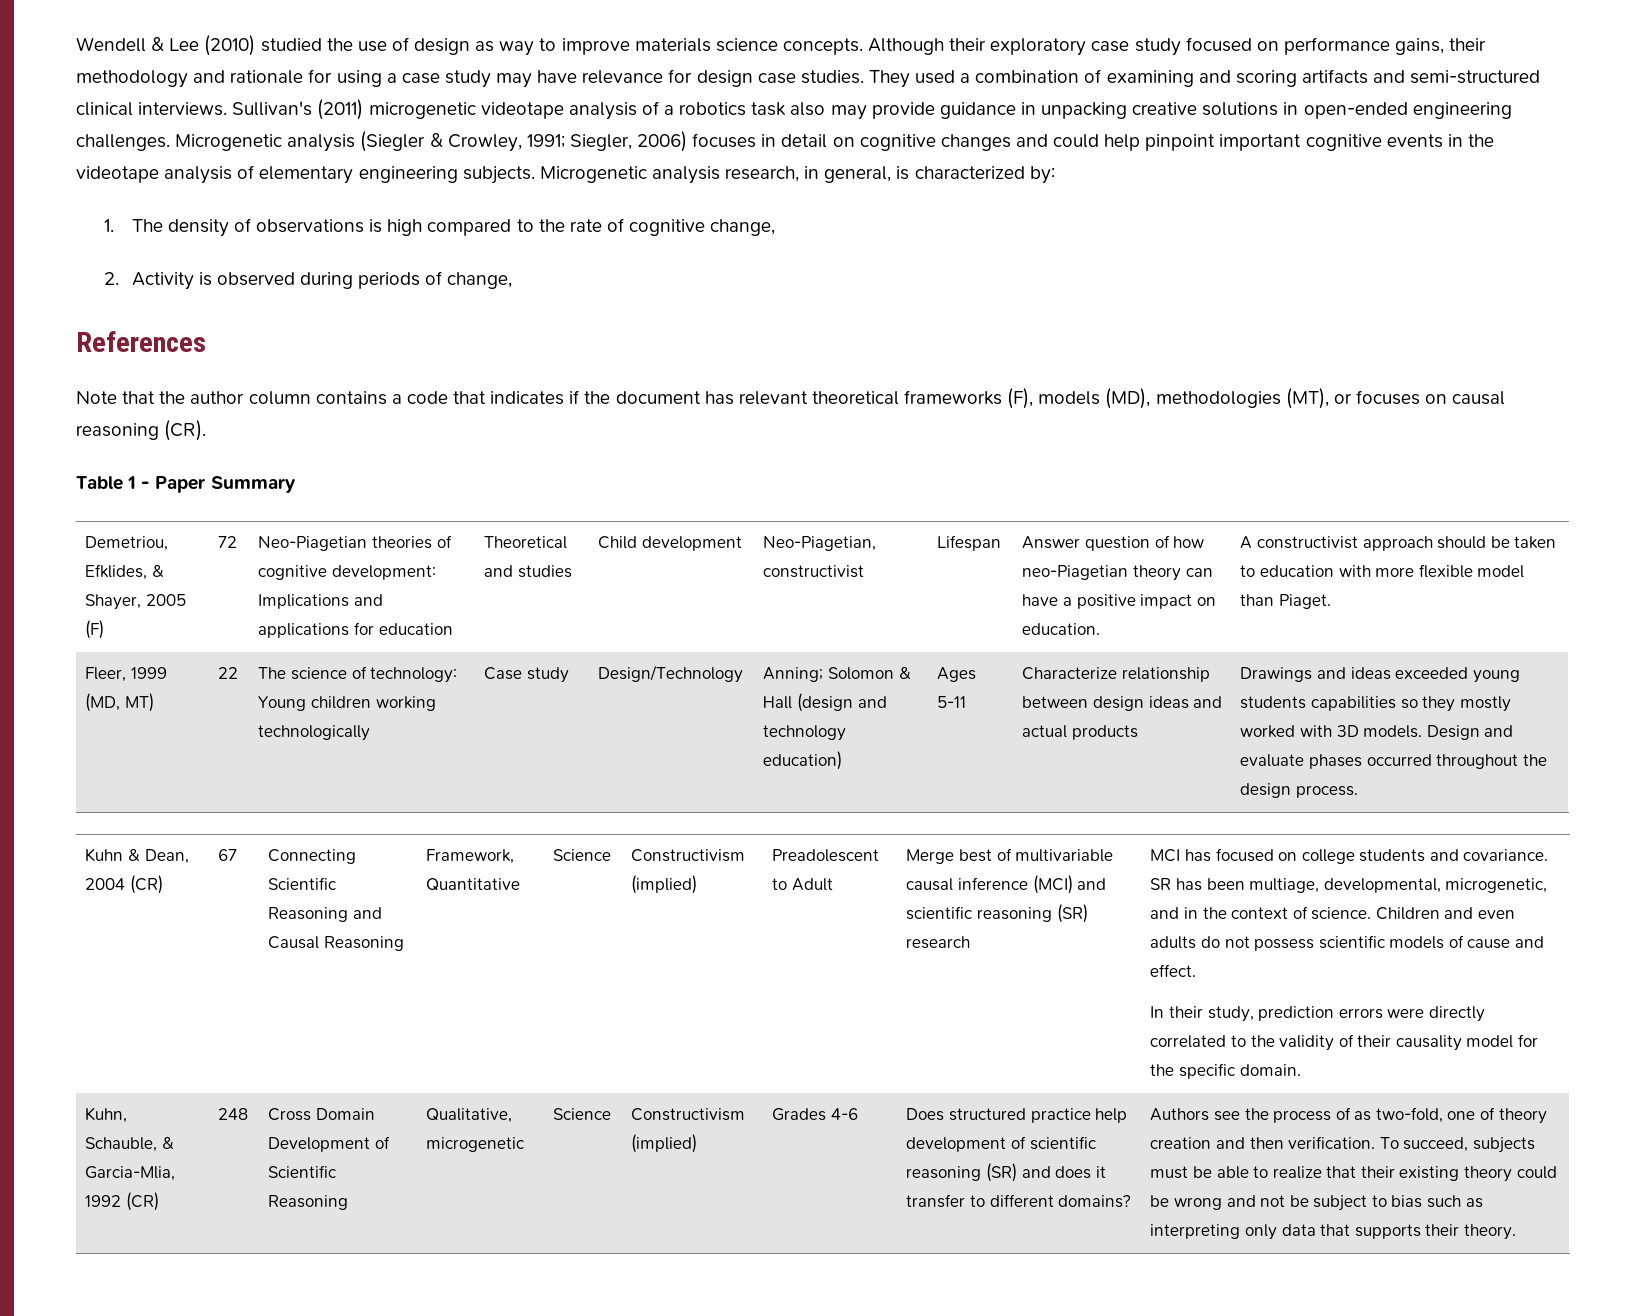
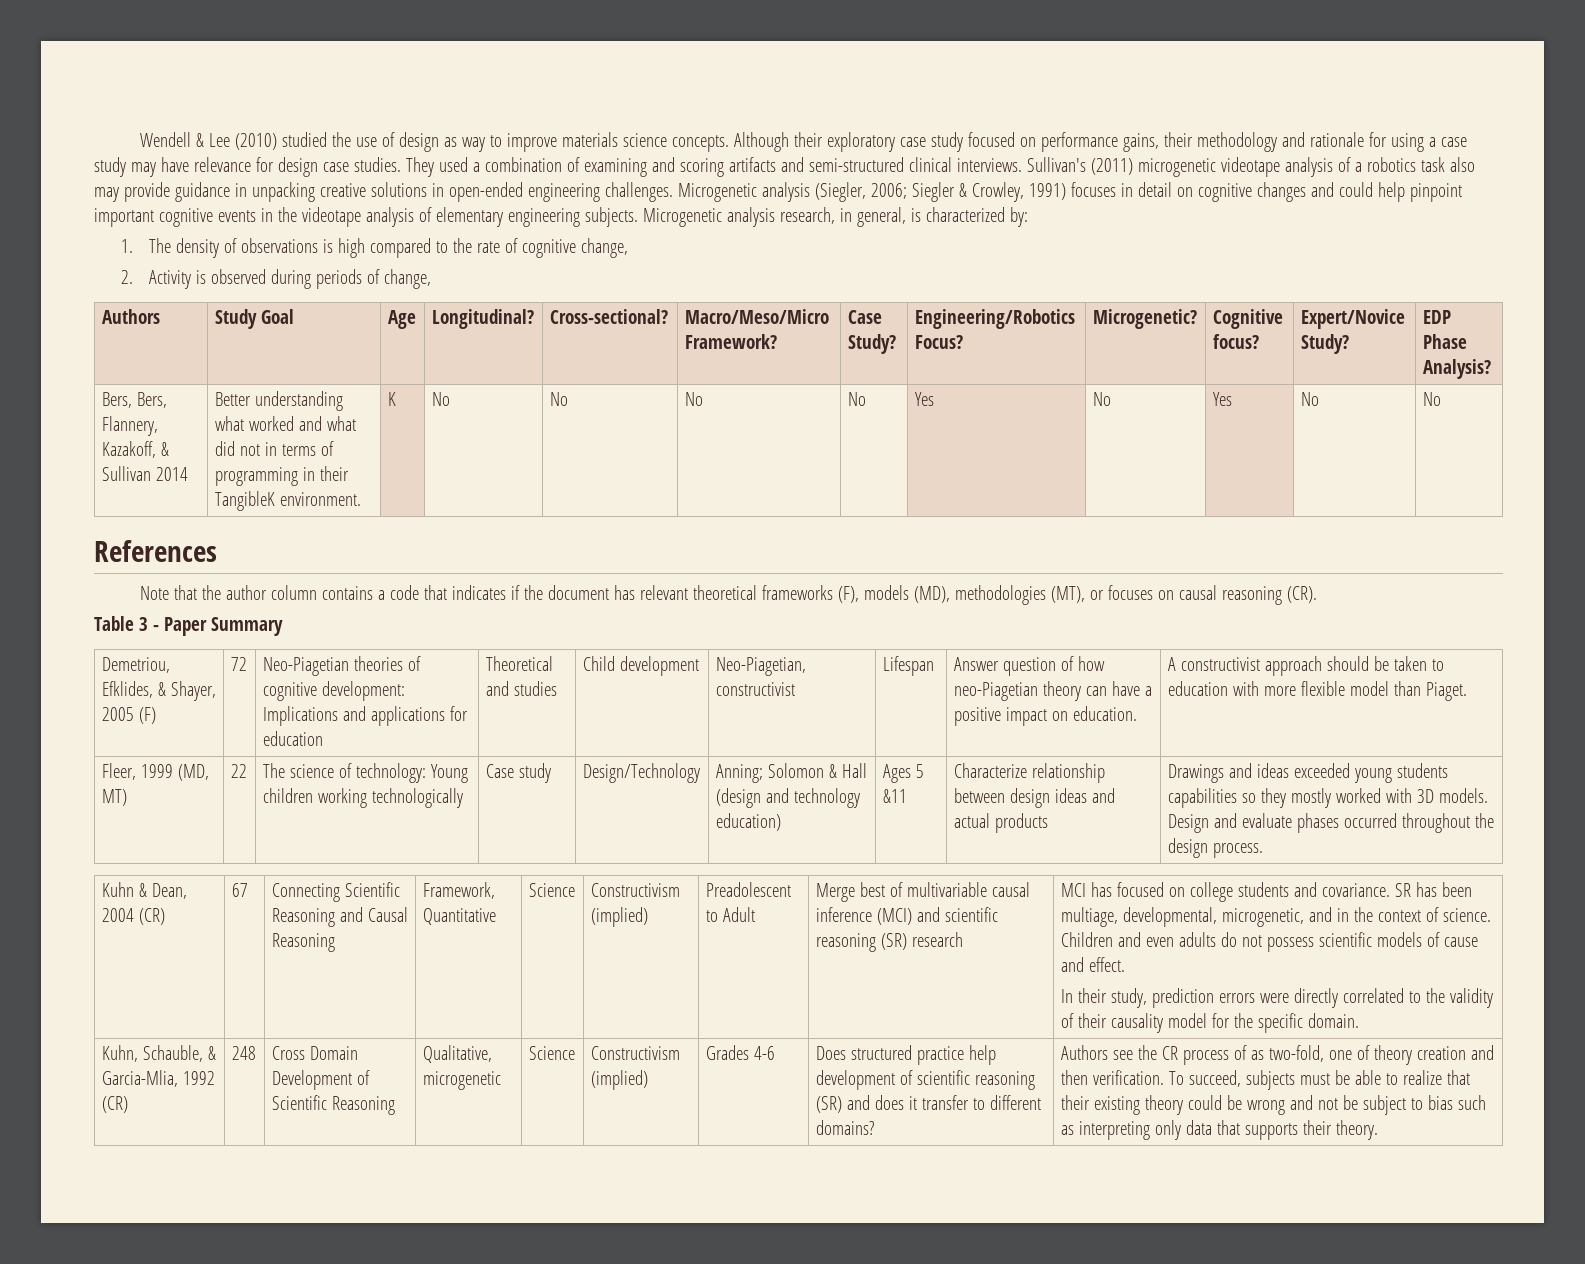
- Microgenetic analysis (Siegler & Crowley, 1991; Siegler, 2006) focuses in detail on cognitive changes and could help pinpoint important cognitive events in the videotape analysis of elementary engineering subjects.
+ Microgenetic analysis (Siegler, 2006; Siegler & Crowley, 1991) focuses in detail on cognitive changes and could help pinpoint important cognitive events in the videotape analysis of elementary engineering subjects.
+ Authors | Study Goal | Age | Longitudinal? | Cross-sectional? | Macro/Meso/Micro Framework? | Case Study? | Engineering/Robotics Focus? | Microgenetic? | Cognitive focus? | Expert/Novice Study? | EDP Phase Analysis?
+ Bers, Bers, Flannery, Kazakoff, & Sullivan 2014 | Better understanding what worked and what did not in terms of programming in their TangibleK environment. | K | No | No | No | No | Yes | No | Yes | No | No
- Table 1 - Paper Summary
+ Table 3 - Paper Summary
- Ages 5-11
+ Ages 5 &11
- Authors see the process of as two-fold, one of theory creation and then verification.
+ Authors see the CR process of as two-fold, one of theory creation and then verification.

